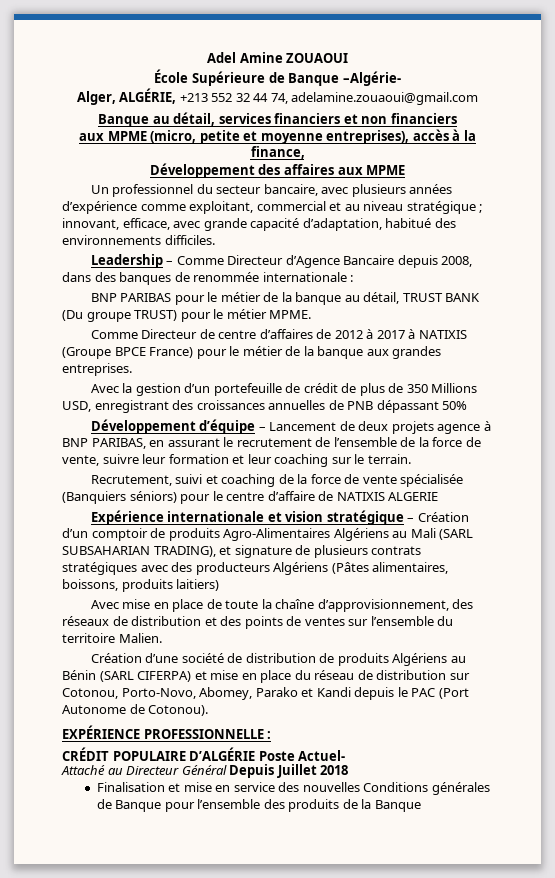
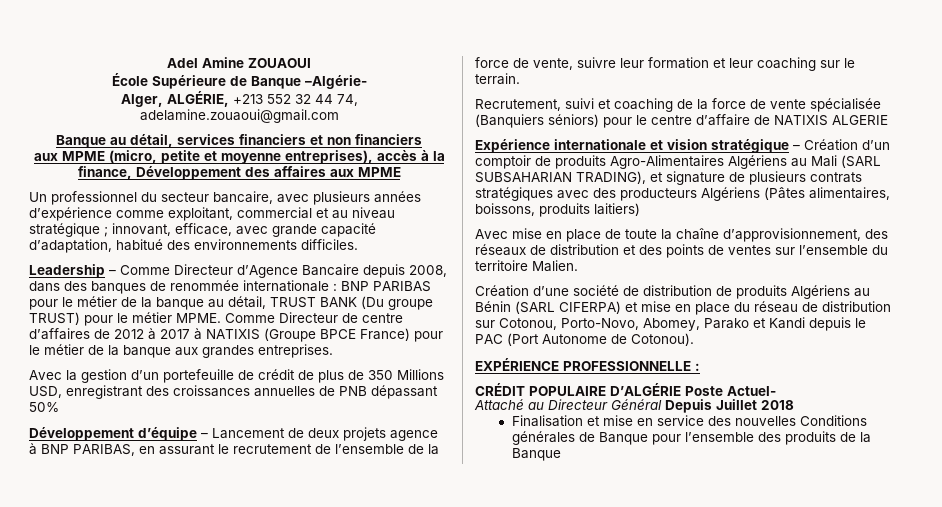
- aux MPME (micro, petite et moyenne entreprises), accès à la finance,
- Développement des affaires aux MPME
+ aux MPME (micro, petite et moyenne entreprises), accès à la finance, Développement des affaires aux MPME
- Leadership – Comme Directeur d’Agence Bancaire depuis 2008, dans des banques de renommée internationale :
- BNP PARIBAS pour le métier de la banque au détail, TRUST BANK (Du groupe TRUST) pour le métier MPME.
- Comme Directeur de centre d’affaires de 2012 à 2017 à NATIXIS (Groupe BPCE France) pour le métier de la banque aux grandes entreprises.
+ Leadership – Comme Directeur d’Agence Bancaire depuis 2008, dans des banques de renommée internationale : BNP PARIBAS pour le métier de la banque au détail, TRUST BANK (Du groupe TRUST) pour le métier MPME. Comme Directeur de centre d’affaires de 2012 à 2017 à NATIXIS (Groupe BPCE France) pour le métier de la banque aux grandes entreprises.

